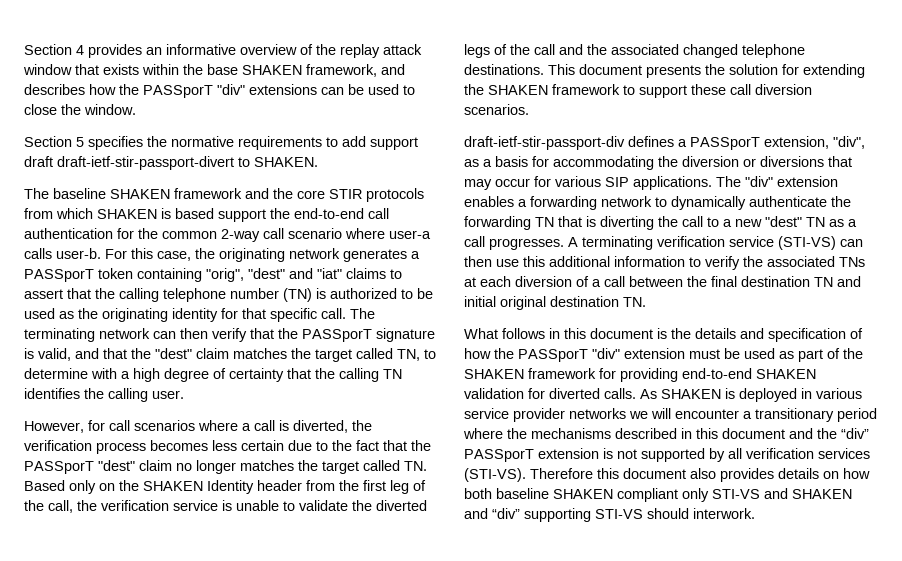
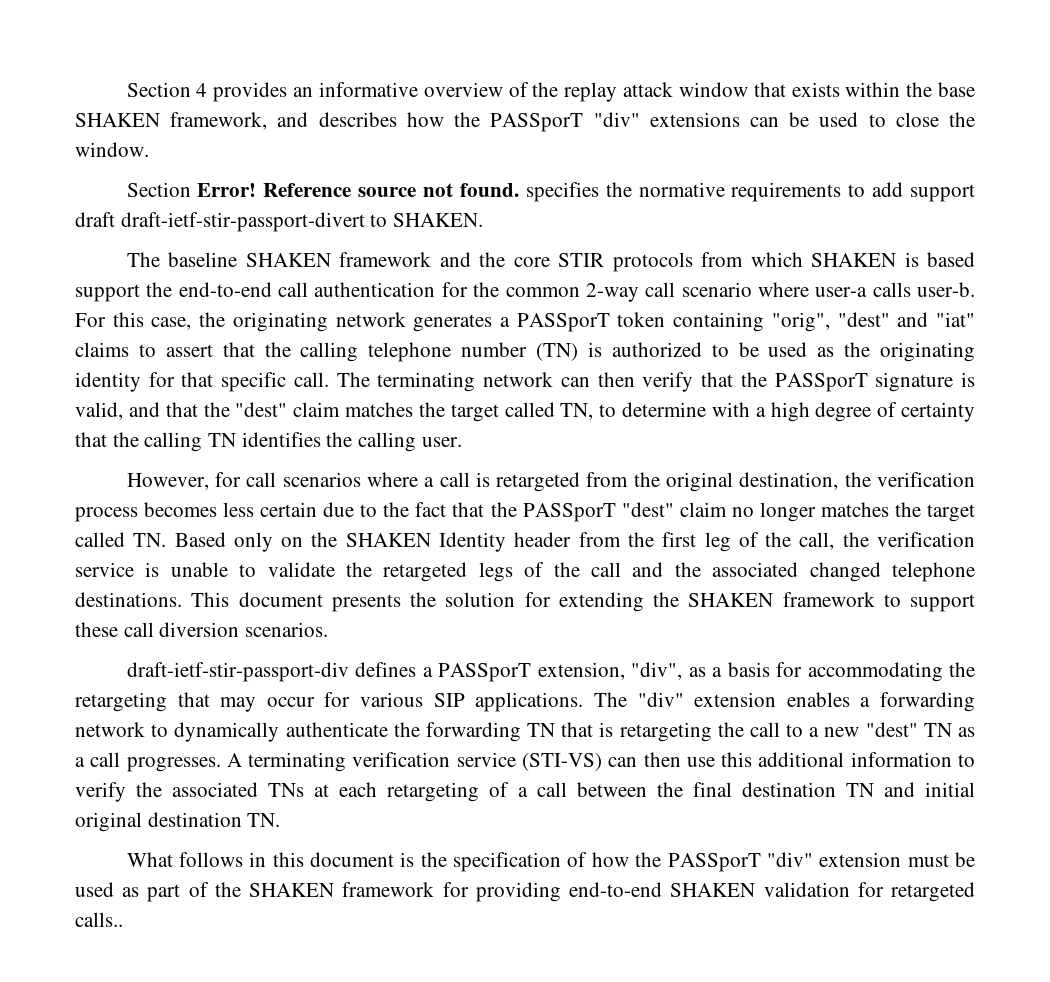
- Section 5 specifies the normative requirements to add support draft draft-ietf-stir-passport-divert to SHAKEN.
+ Section Error! Reference source not found. specifies the normative requirements to add support draft draft-ietf-stir-passport-divert to SHAKEN.
- However, for call scenarios where a call is diverted, the verification process becomes less certain due to the fact that the PASSporT "dest" claim no longer matches the target called TN. Based only on the SHAKEN Identity header from the first leg of the call, the verification service is unable to validate the diverted legs of the call and the associated changed telephone destinations.
+ However, for call scenarios where a call is retargeted from the original destination, the verification process becomes less certain due to the fact that the PASSporT "dest" claim no longer matches the target called TN. Based only on the SHAKEN Identity header from the first leg of the call, the verification service is unable to validate the retargeted legs of the call and the associated changed telephone destinations.
- draft-ietf-stir-passport-div defines a PASSporT extension, "div", as a basis for accommodating the diversion or diversions that may occur for various SIP applications.
+ draft-ietf-stir-passport-div defines a PASSporT extension, "div", as a basis for accommodating the retargeting that may occur for various SIP applications.
- The "div" extension enables a forwarding network to dynamically authenticate the forwarding TN that is diverting the call to a new "dest" TN as a call progresses.
+ The "div" extension enables a forwarding network to dynamically authenticate the forwarding TN that is retargeting the call to a new "dest" TN as a call progresses.
- A terminating verification service (STI-VS) can then use this additional information to verify the associated TNs at each diversion of a call between the final destination TN and initial original destination TN.
+ A terminating verification service (STI-VS) can then use this additional information to verify the associated TNs at each retargeting of a call between the final destination TN and initial original destination TN.
- What follows in this document is the details and specification of how the PASSporT "div" extension must be used as part of the SHAKEN framework for providing end-to-end SHAKEN validation for diverted calls. As SHAKEN is deployed in various service provider networks we will encounter a transitionary period where the mechanisms described in this document and the “div” PASSporT extension is not supported by all verification services (STI-VS). Therefore this document also provides details on how both baseline SHAKEN compliant only STI-VS and SHAKEN and “div” supporting STI-VS should interwork.
+ What follows in this document is the specification of how the PASSporT "div" extension must be used as part of the SHAKEN framework for providing end-to-end SHAKEN validation for retargeted calls..

